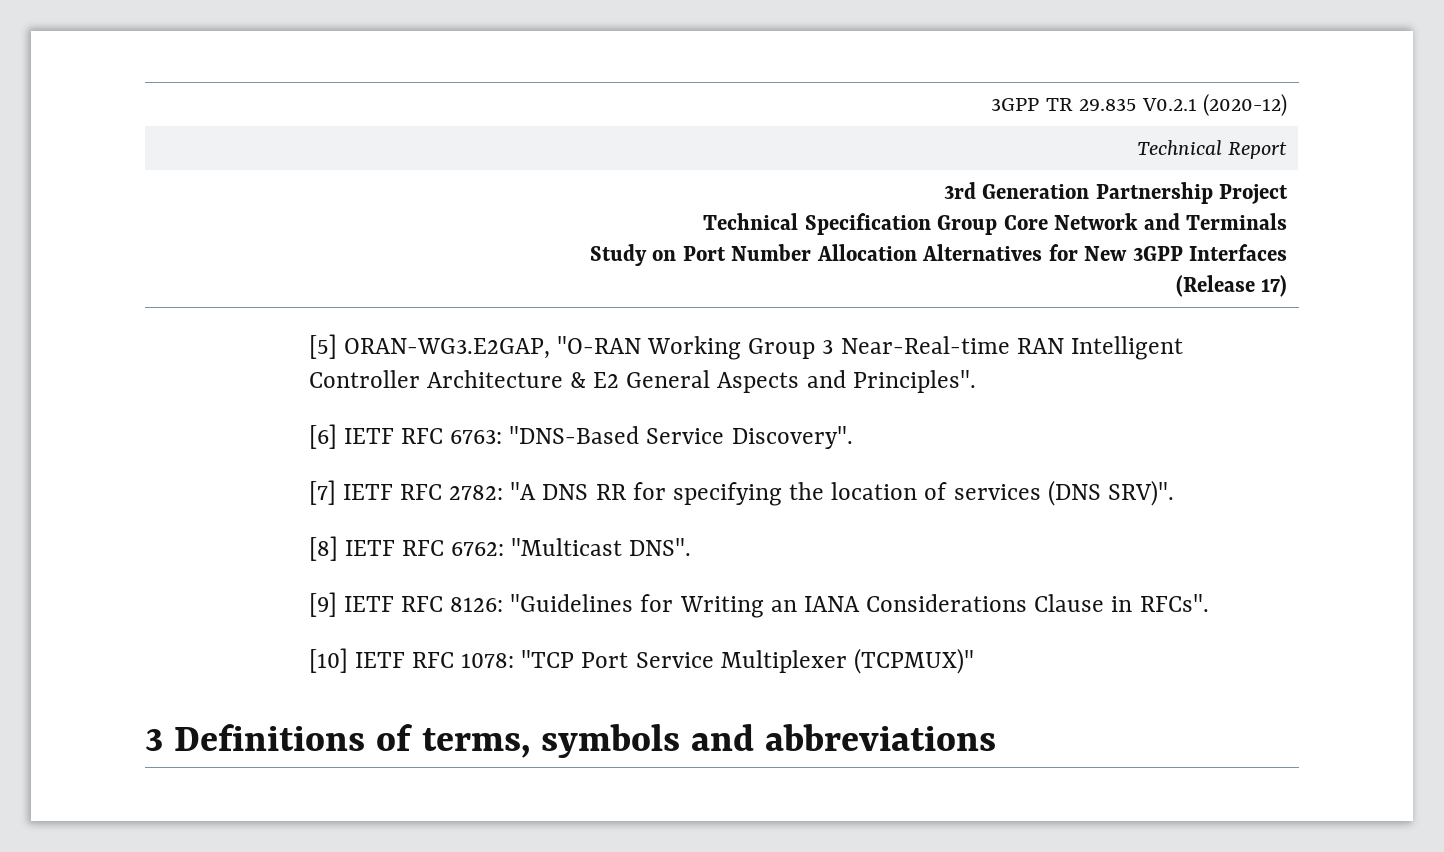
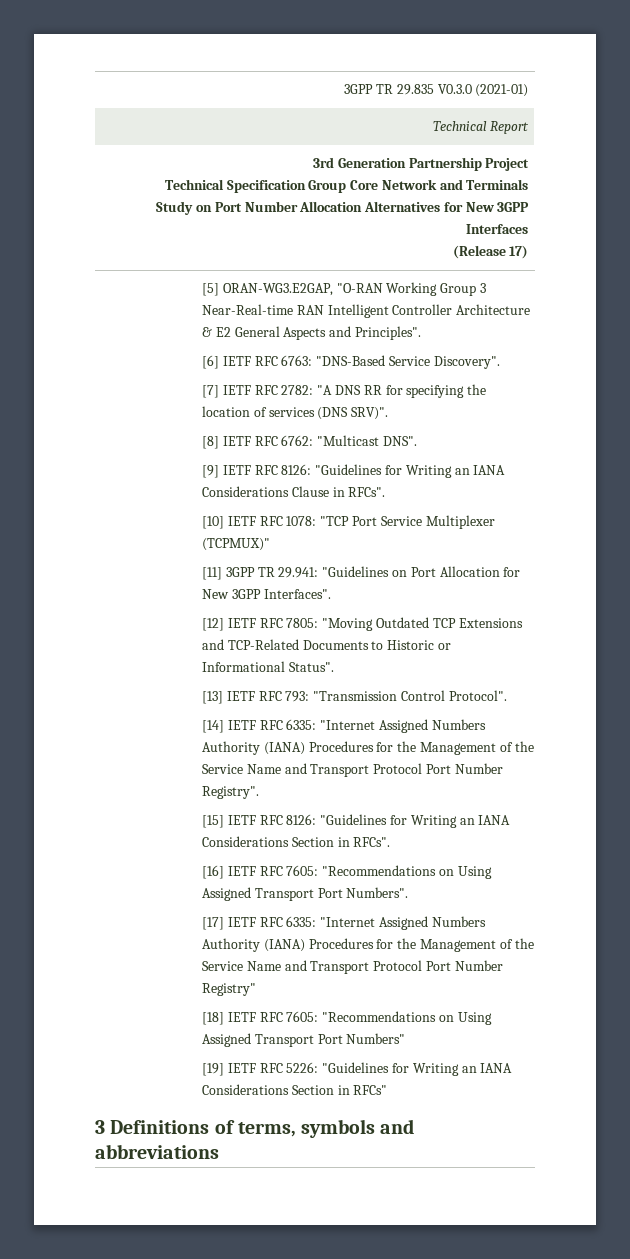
- 3GPP TR 29.835 V0.2.1 (2020-12)
+ 3GPP TR 29.835 V0.3.0 (2021-01)
+ [11] 3GPP TR 29.941: "Guidelines on Port Allocation for New 3GPP Interfaces".
+ [12] IETF RFC 7805: "Moving Outdated TCP Extensions and TCP-Related Documents to Historic or Informational Status".
+ [13] IETF RFC 793: "Transmission Control Protocol".
+ [14] IETF RFC 6335: "Internet Assigned Numbers Authority (IANA) Procedures for the Management of the Service Name and Transport Protocol Port Number Registry".
+ [15] IETF RFC 8126: "Guidelines for Writing an IANA Considerations Section in RFCs".
+ [16] IETF RFC 7605: "Recommendations on Using Assigned Transport Port Numbers".
+ [17] IETF RFC 6335: "Internet Assigned Numbers Authority (IANA) Procedures for the Management of the Service Name and Transport Protocol Port Number Registry"
+ [18] IETF RFC 7605: "Recommendations on Using Assigned Transport Port Numbers"
+ [19] IETF RFC 5226: "Guidelines for Writing an IANA Considerations Section in RFCs"

